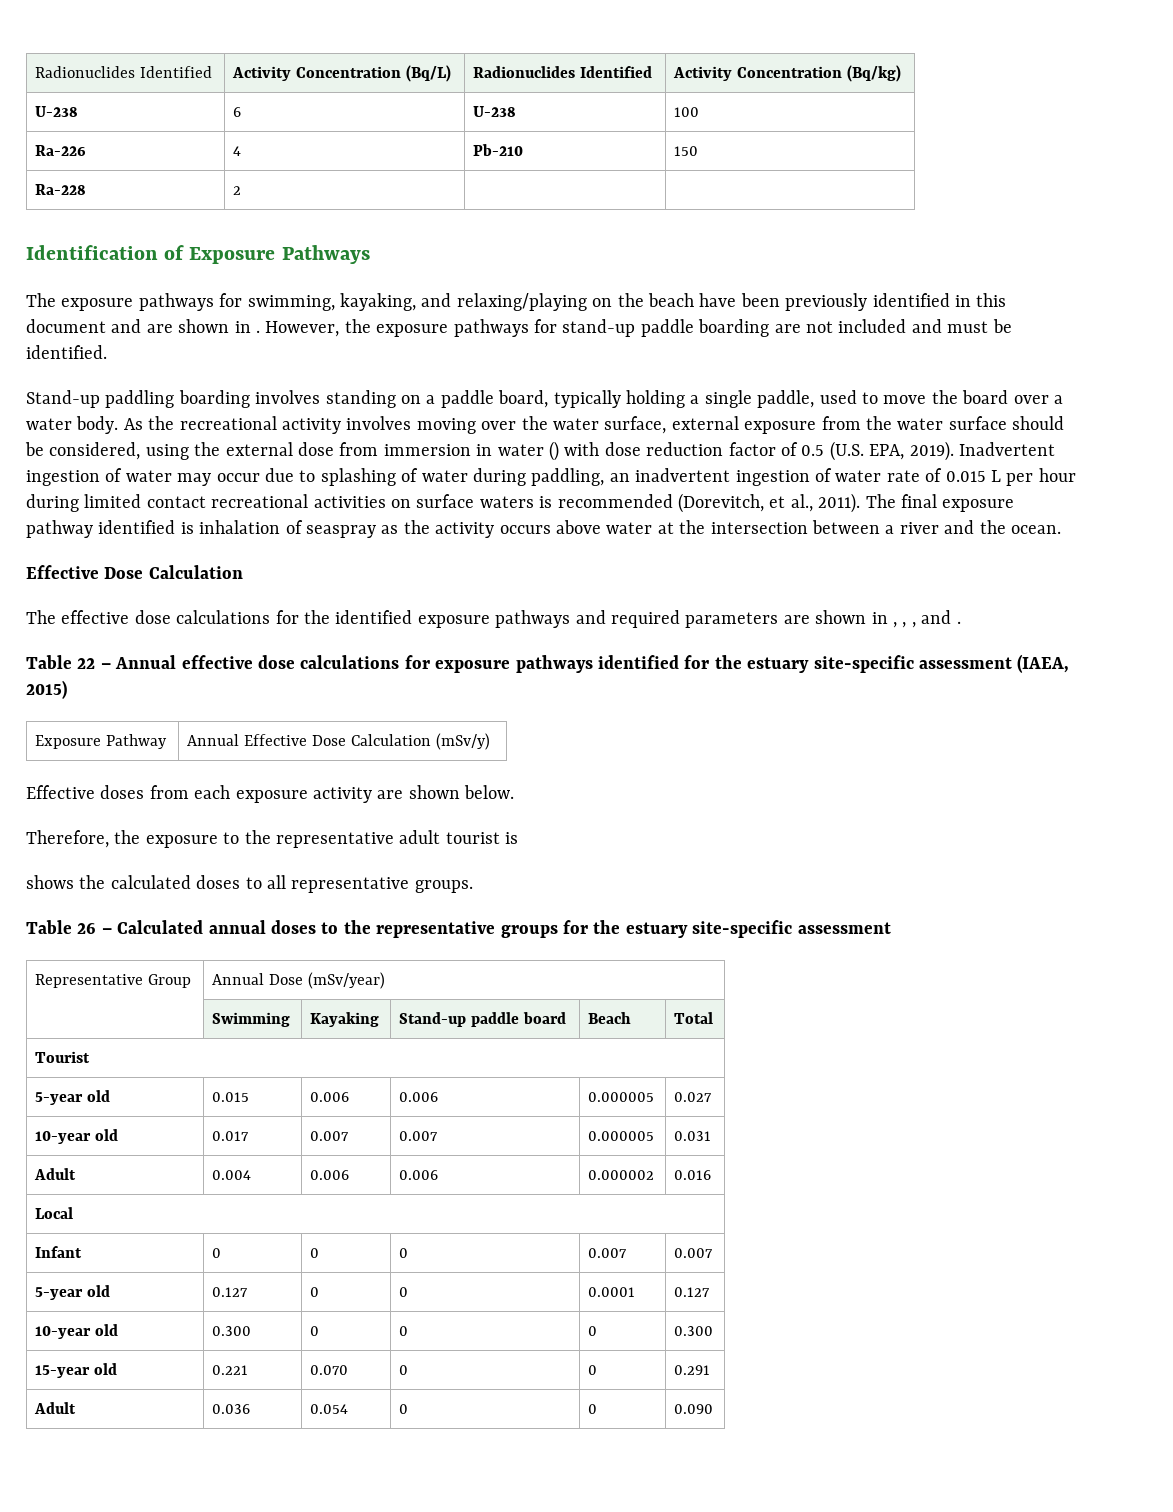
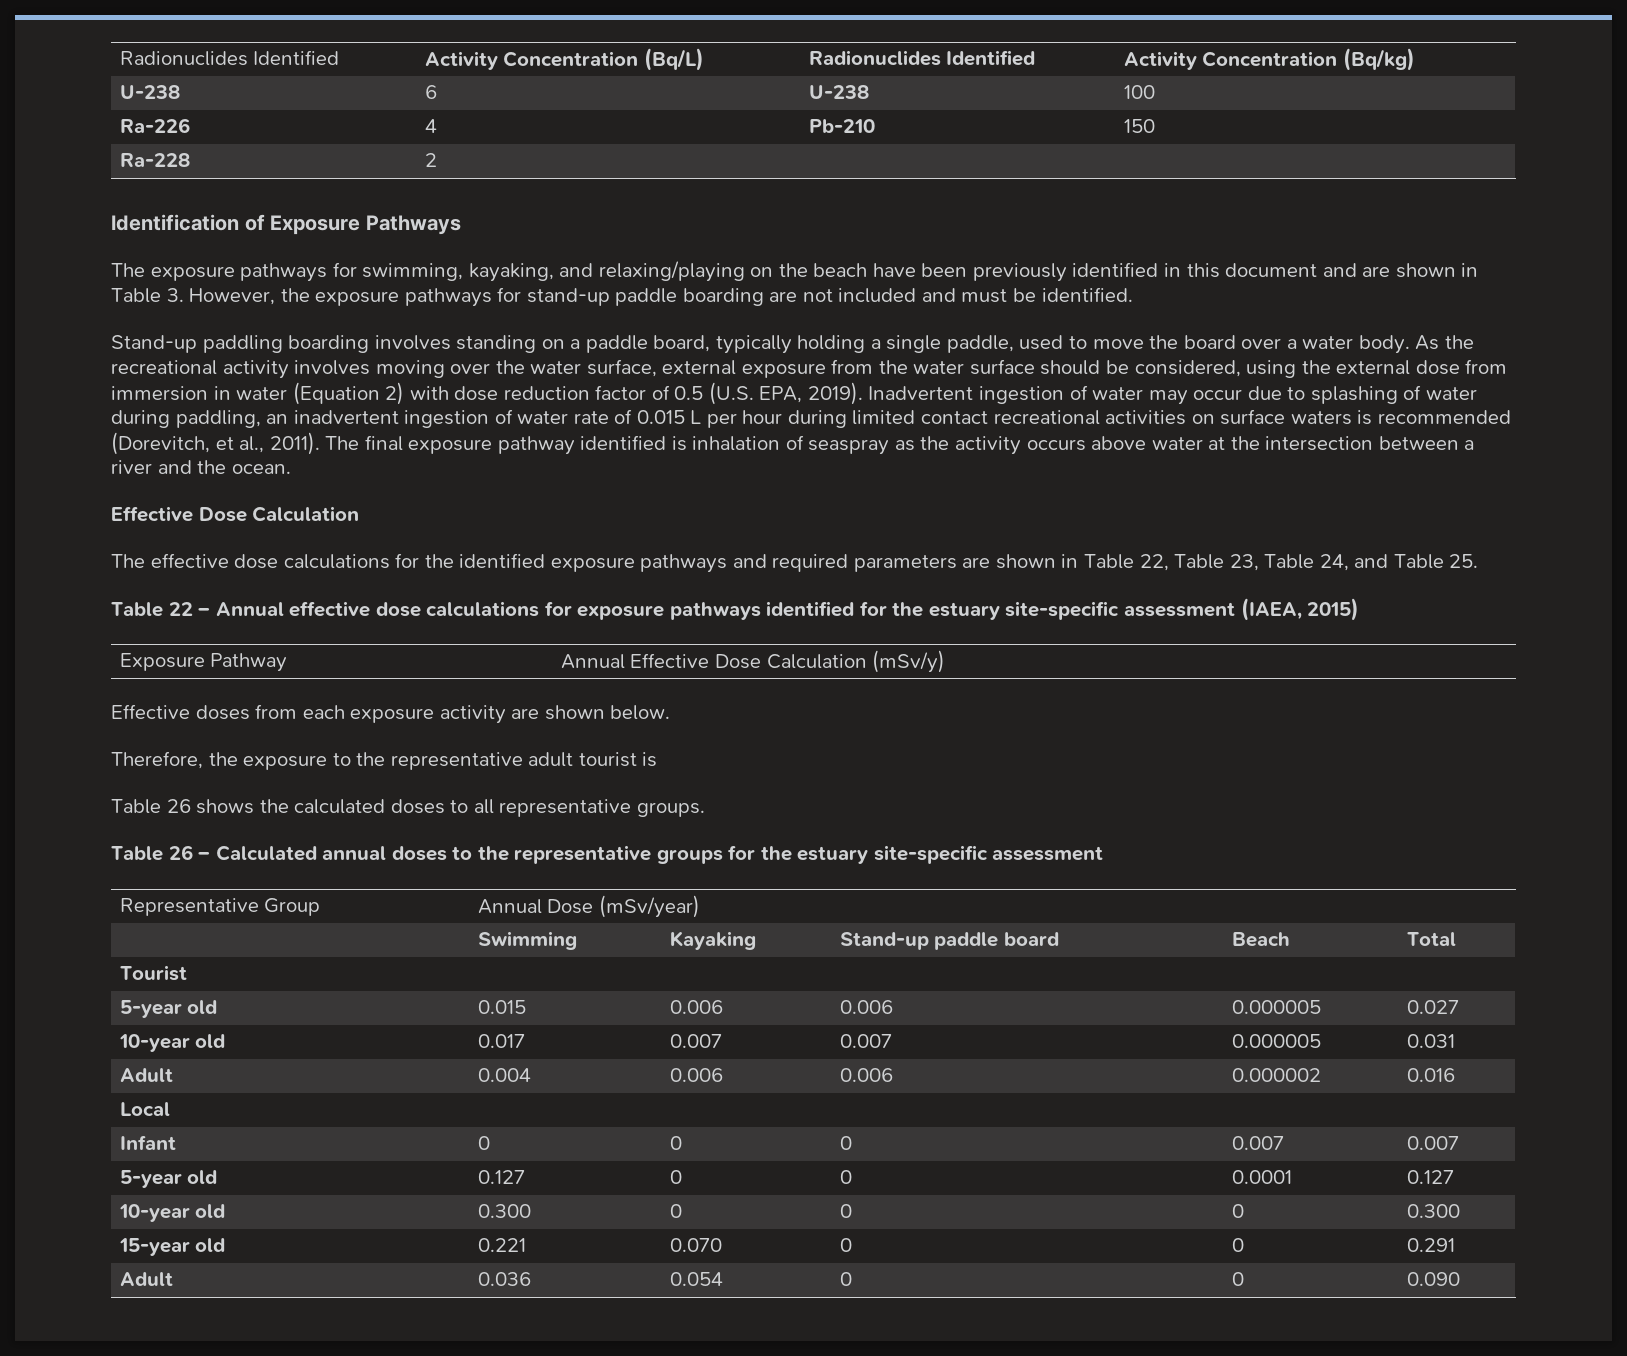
- The exposure pathways for swimming, kayaking, and relaxing/playing on the beach have been previously identified in this document and are shown in . However, the exposure pathways for stand-up paddle boarding are not included and must be identified.
+ The exposure pathways for swimming, kayaking, and relaxing/playing on the beach have been previously identified in this document and are shown in Table 3. However, the exposure pathways for stand-up paddle boarding are not included and must be identified.
- As the recreational activity involves moving over the water surface, external exposure from the water surface should be considered, using the external dose from immersion in water () with dose reduction factor of 0.5 (U.S. EPA, 2019).
+ As the recreational activity involves moving over the water surface, external exposure from the water surface should be considered, using the external dose from immersion in water (Equation 2) with dose reduction factor of 0.5 (U.S. EPA, 2019).
- The effective dose calculations for the identified exposure pathways and required parameters are shown in , , , and .
+ The effective dose calculations for the identified exposure pathways and required parameters are shown in Table 22, Table 23, Table 24, and Table 25.
- shows the calculated doses to all representative groups.
+ Table 26 shows the calculated doses to all representative groups.

